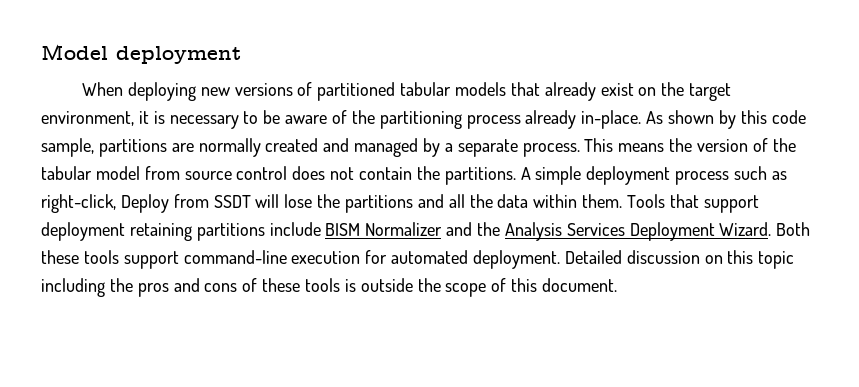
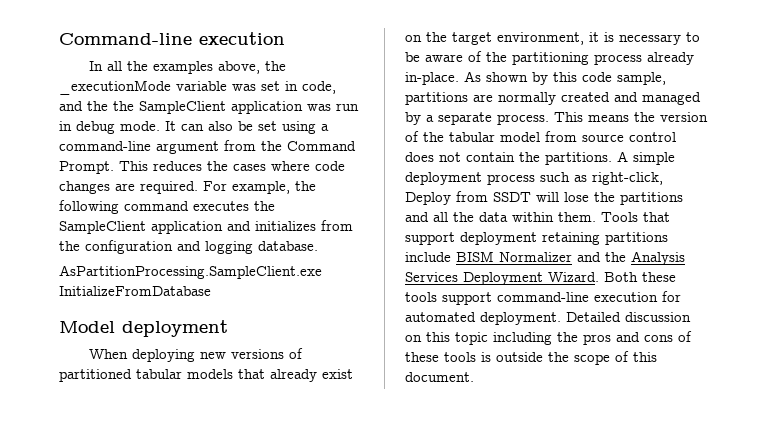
+ Command-line execution
+ In all the examples above, the _executionMode variable was set in code, and the the SampleClient application was run in debug mode. It can also be set using a command-line argument from the Command Prompt. This reduces the cases where code changes are required. For example, the following command executes the SampleClient application and initializes from the configuration and logging database.
+ AsPartitionProcessing.SampleClient.exe InitializeFromDatabase

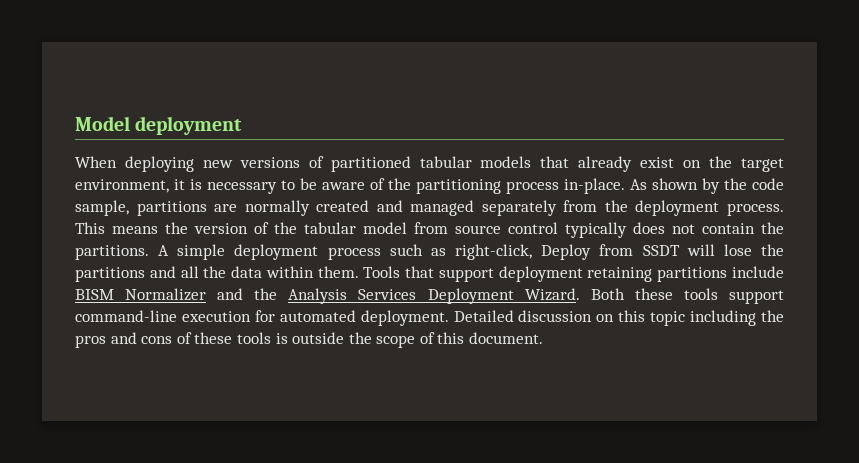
- Command-line execution
- In all the examples above, the _executionMode variable was set in code, and the the SampleClient application was run in debug mode. It can also be set using a command-line argument from the Command Prompt. This reduces the cases where code changes are required. For example, the following command executes the SampleClient application and initializes from the configuration and logging database.
- AsPartitionProcessing.SampleClient.exe InitializeFromDatabase
- When deploying new versions of partitioned tabular models that already exist on the target environment, it is necessary to be aware of the partitioning process already in-place.
+ When deploying new versions of partitioned tabular models that already exist on the target environment, it is necessary to be aware of the partitioning process in-place.
- As shown by this code sample, partitions are normally created and managed by a separate process.
+ As shown by the code sample, partitions are normally created and managed separately from the deployment process.
- This means the version of the tabular model from source control does not contain the partitions.
+ This means the version of the tabular model from source control typically does not contain the partitions.

